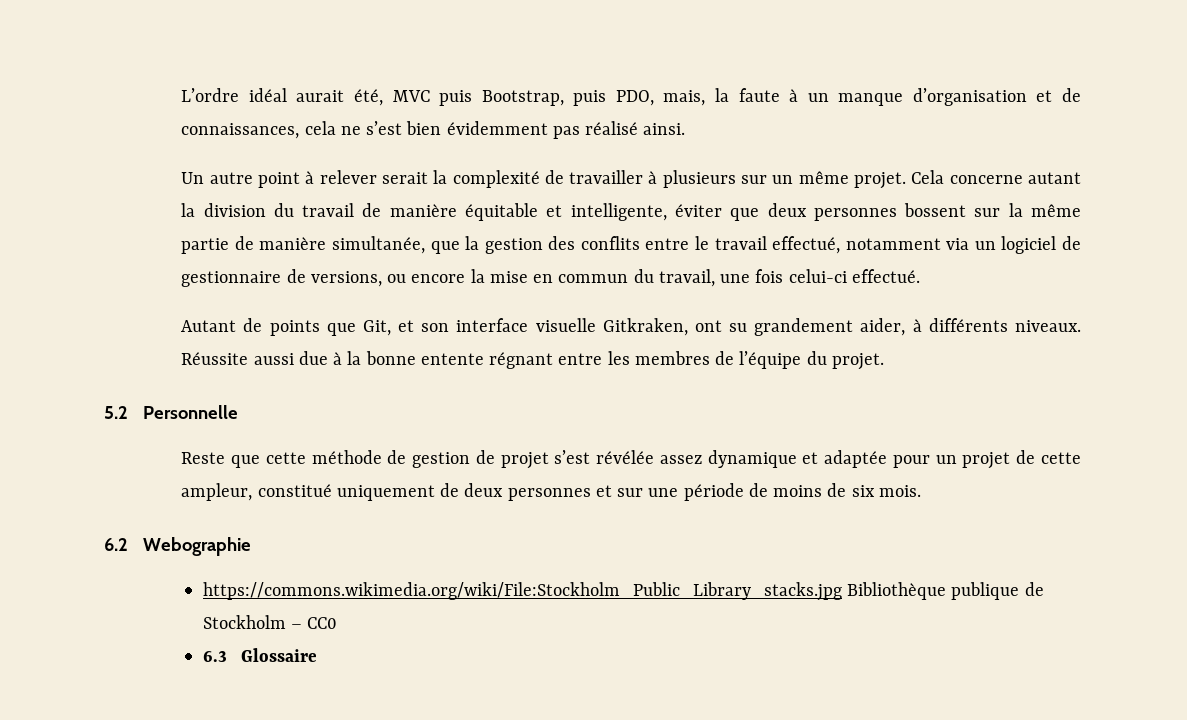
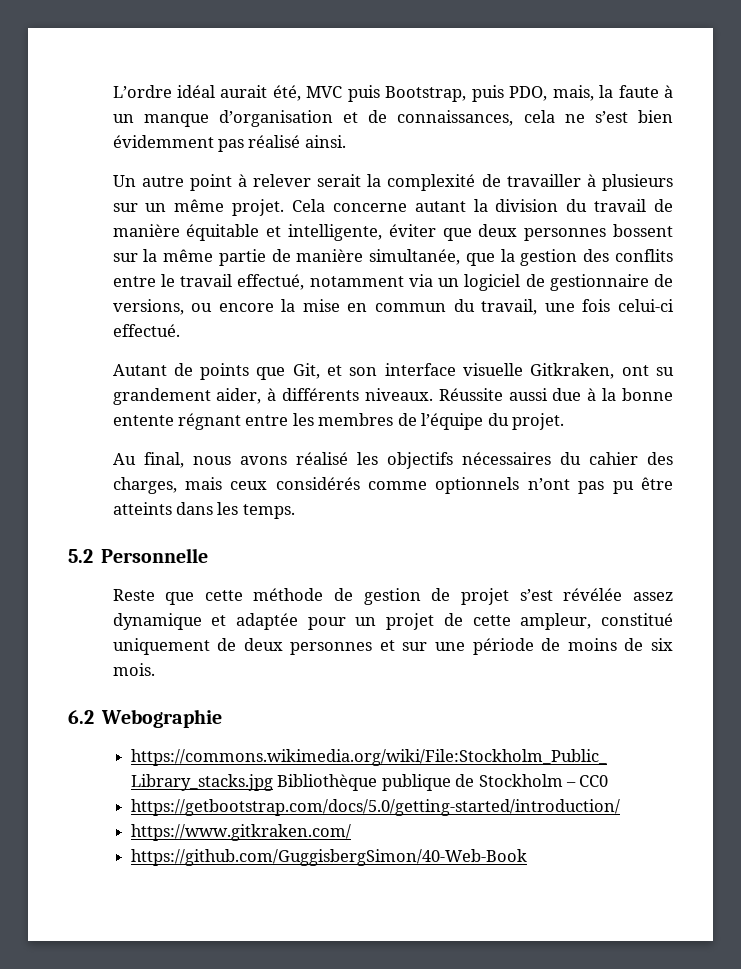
+ Au final, nous avons réalisé les objectifs nécessaires du cahier des charges, mais ceux considérés comme optionnels n’ont pas pu être atteints dans les temps.
- 6.3 Glossaire
+ https://getbootstrap.com/docs/5.0/getting-started/introduction/
+ https://www.gitkraken.com/
+ https://github.com/GuggisbergSimon/40-Web-Book

